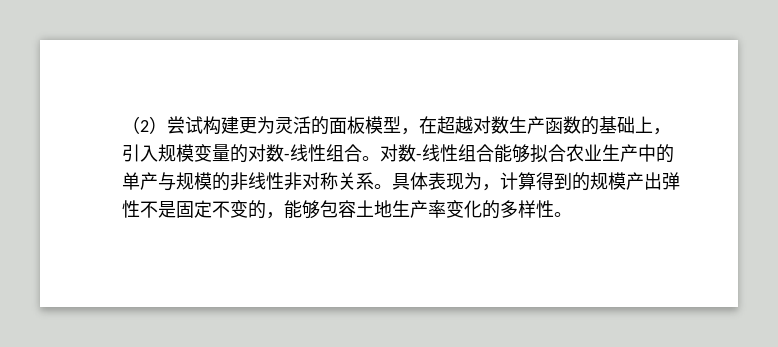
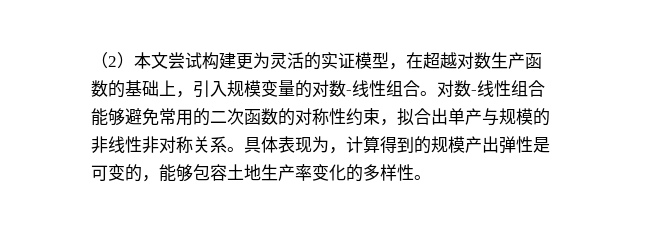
- （2）尝试构建更为灵活的面板模型，在超越对数生产函数的基础上，引入规模变量的对数-线性组合。
+ （2）本文尝试构建更为灵活的实证模型，在超越对数生产函数的基础上，引入规模变量的对数-线性组合。
- 对数-线性组合能够拟合农业生产中的单产与规模的非线性非对称关系。
+ 对数-线性组合能够避免常用的二次函数的对称性约束，拟合出单产与规模的非线性非对称关系。
- 具体表现为，计算得到的规模产出弹性不是固定不变的，能够包容土地生产率变化的多样性。
+ 具体表现为，计算得到的规模产出弹性是可变的，能够包容土地生产率变化的多样性。

